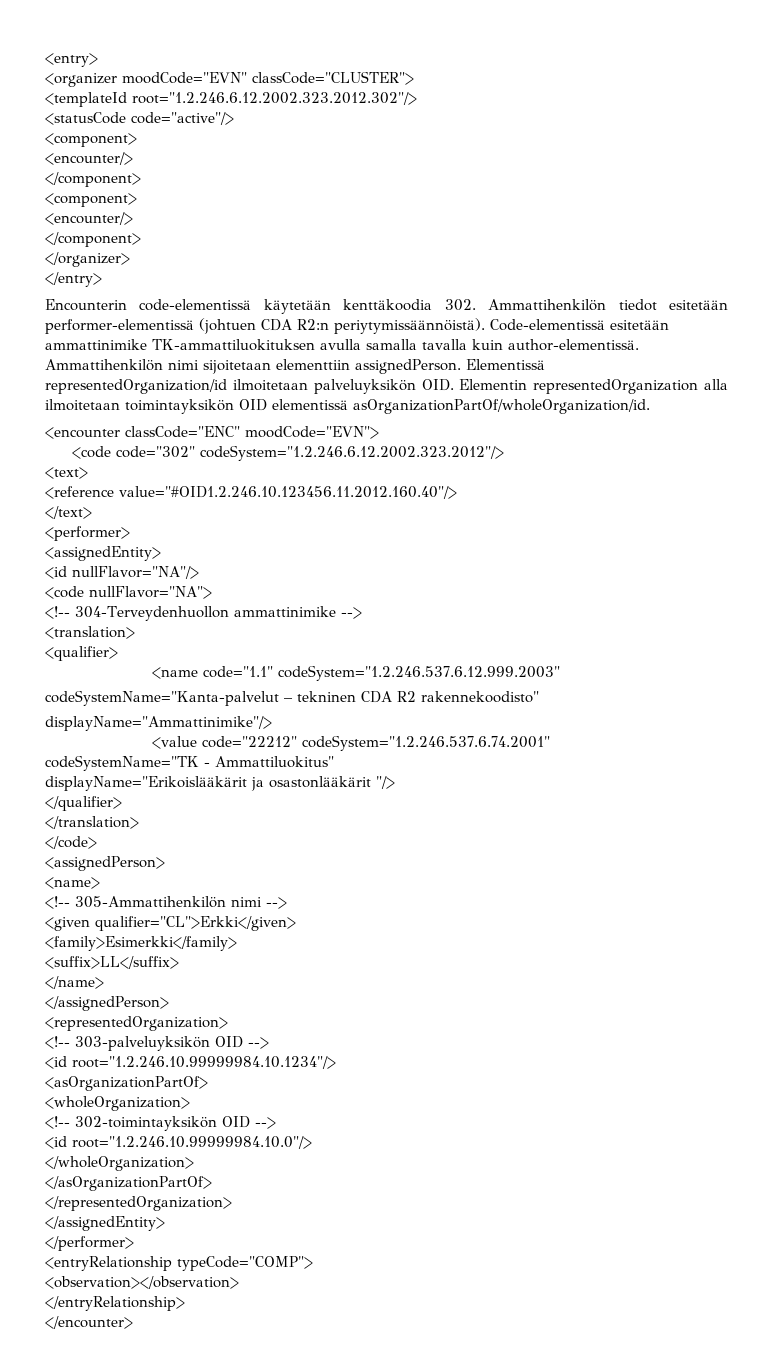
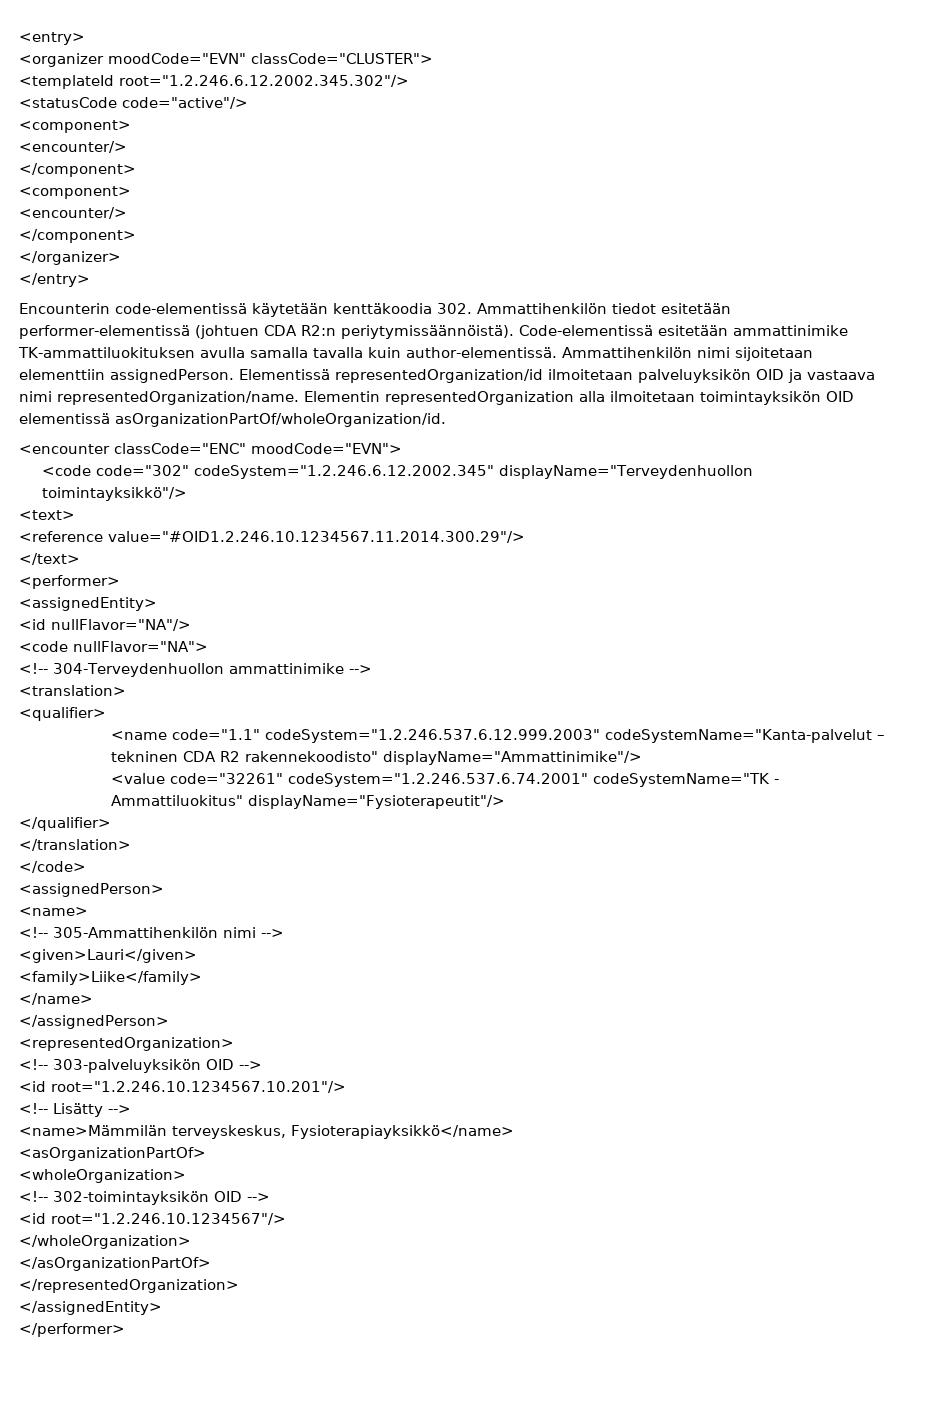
- <templateId root="1.2.246.6.12.2002.323.2012.302"/>
+ <templateId root="1.2.246.6.12.2002.345.302"/>
- Elementissä representedOrganization/id ilmoitetaan palveluyksikön OID. Elementin representedOrganization alla ilmoitetaan toimintayksikön OID elementissä asOrganizationPartOf/wholeOrganization/id.
+ Elementissä representedOrganization/id ilmoitetaan palveluyksikön OID ja vastaava nimi representedOrganization/name. Elementin representedOrganization alla ilmoitetaan toimintayksikön OID elementissä asOrganizationPartOf/wholeOrganization/id.
- <code code="302" codeSystem="1.2.246.6.12.2002.323.2012"/>
+ <code code="302" codeSystem="1.2.246.6.12.2002.345" displayName="Terveydenhuollon toimintayksikkö"/>
- <reference value="#OID1.2.246.10.123456.11.2012.160.40"/>
+ <reference value="#OID1.2.246.10.1234567.11.2014.300.29"/>
- <name code="1.1" codeSystem="1.2.246.537.6.12.999.2003"
- codeSystemName="Kanta-palvelut – tekninen CDA R2 rakennekoodisto"
- displayName="Ammattinimike"/>
+ <name code="1.1" codeSystem="1.2.246.537.6.12.999.2003" codeSystemName="Kanta-palvelut – tekninen CDA R2 rakennekoodisto" displayName="Ammattinimike"/>
- <value code="22212" codeSystem="1.2.246.537.6.74.2001"
- codeSystemName="TK - Ammattiluokitus"
- displayName="Erikoislääkärit ja osastonlääkärit "/>
+ <value code="32261" codeSystem="1.2.246.537.6.74.2001" codeSystemName="TK - Ammattiluokitus" displayName="Fysioterapeutit"/>
- <given qualifier="CL">Erkki</given>
- <family>Esimerkki</family>
- <suffix>LL</suffix>
+ <given>Lauri</given>
+ <family>Liike</family>
- <id root="1.2.246.10.99999984.10.1234"/>
+ <id root="1.2.246.10.1234567.10.201"/>
+ <!-- Lisätty -->
+ <name>Mämmilän terveyskeskus, Fysioterapiayksikkö</name>
- <id root="1.2.246.10.99999984.10.0"/>
+ <id root="1.2.246.10.1234567"/>
- <entryRelationship typeCode="COMP">
- <observation></observation>
- </entryRelationship>
- </encounter>

